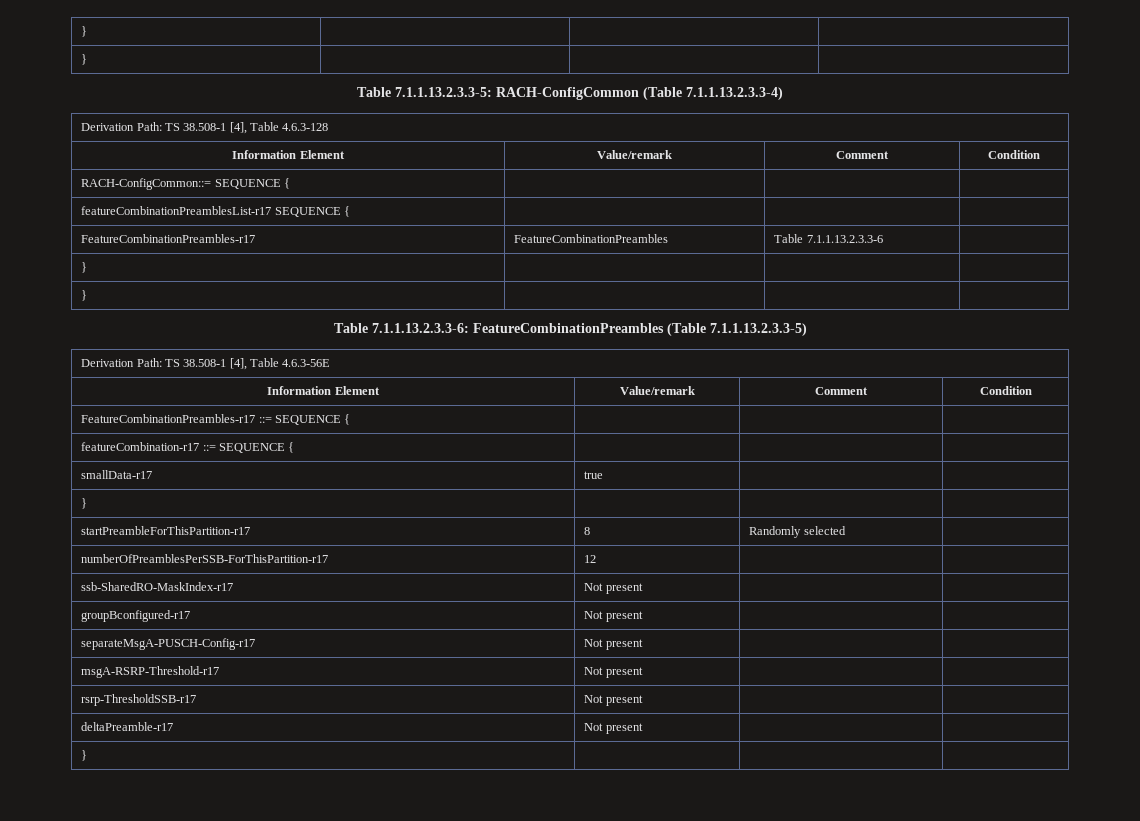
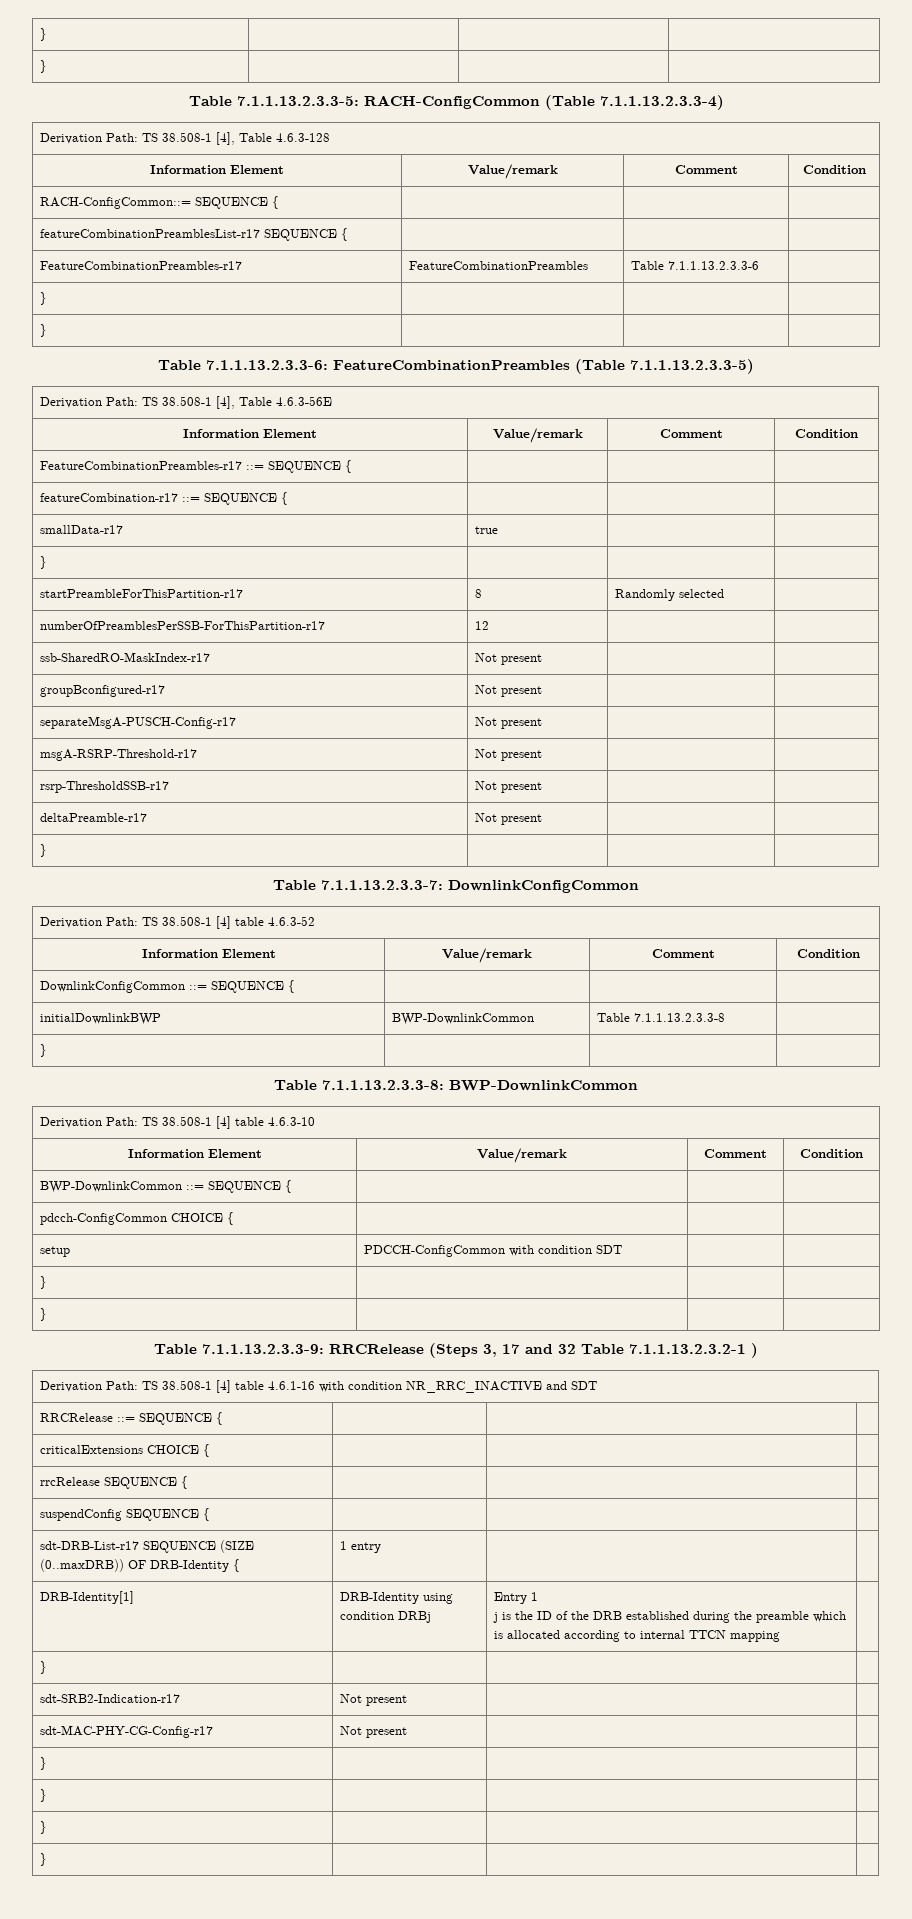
+ Table 7.1.1.13.2.3.3-7: DownlinkConfigCommon
+ Derivation Path: TS 38.508-1 [4] table 4.6.3-52
+ Information Element | Value/remark | Comment | Condition
+ DownlinkConfigCommon ::= SEQUENCE { | | |
+ initialDownlinkBWP | BWP-DownlinkCommon | Table 7.1.1.13.2.3.3-8 |
+ } | | |
+ Table 7.1.1.13.2.3.3-8: BWP-DownlinkCommon
+ Derivation Path: TS 38.508-1 [4] table 4.6.3-10
+ Information Element | Value/remark | Comment | Condition
+ BWP-DownlinkCommon ::= SEQUENCE { | | |
+ pdcch-ConfigCommon CHOICE { | | |
+ setup | PDCCH-ConfigCommon with condition SDT | |
+ } | | |
+ } | | |
+ Table 7.1.1.13.2.3.3-9: RRCRelease (Steps 3, 17 and 32 Table 7.1.1.13.2.3.2-1 )
+ Derivation Path: TS 38.508-1 [4] table 4.6.1-16 with condition NR_RRC_INACTIVE and SDT
+ RRCRelease ::= SEQUENCE { | | |
+ criticalExtensions CHOICE { | | |
+ rrcRelease SEQUENCE { | | |
+ suspendConfig SEQUENCE { | | |
+ sdt-DRB-List-r17 SEQUENCE (SIZE (0..maxDRB)) OF DRB-Identity { | 1 entry | |
+ DRB-Identity[1] | DRB-Identity using condition DRBj | Entry 1
+ j is the ID of the DRB established during the preamble which is allocated according to internal TTCN mapping |
+ } | | |
+ sdt-SRB2-Indication-r17 | Not present | |
+ sdt-MAC-PHY-CG-Config-r17 | Not present | |
+ } | | |
+ } | | |
+ } | | |
+ } | | |

